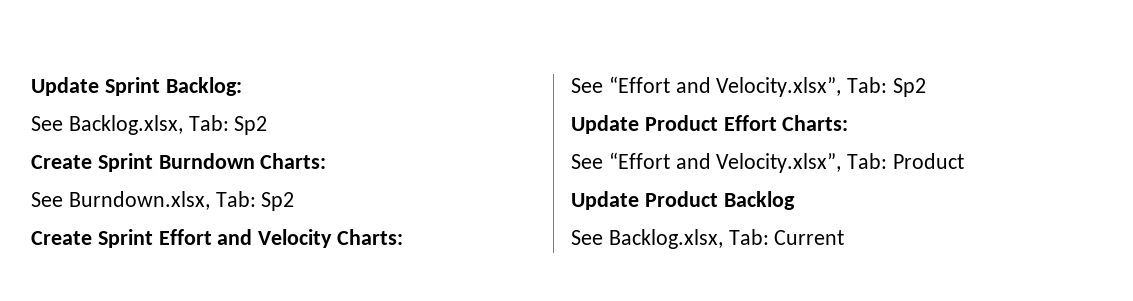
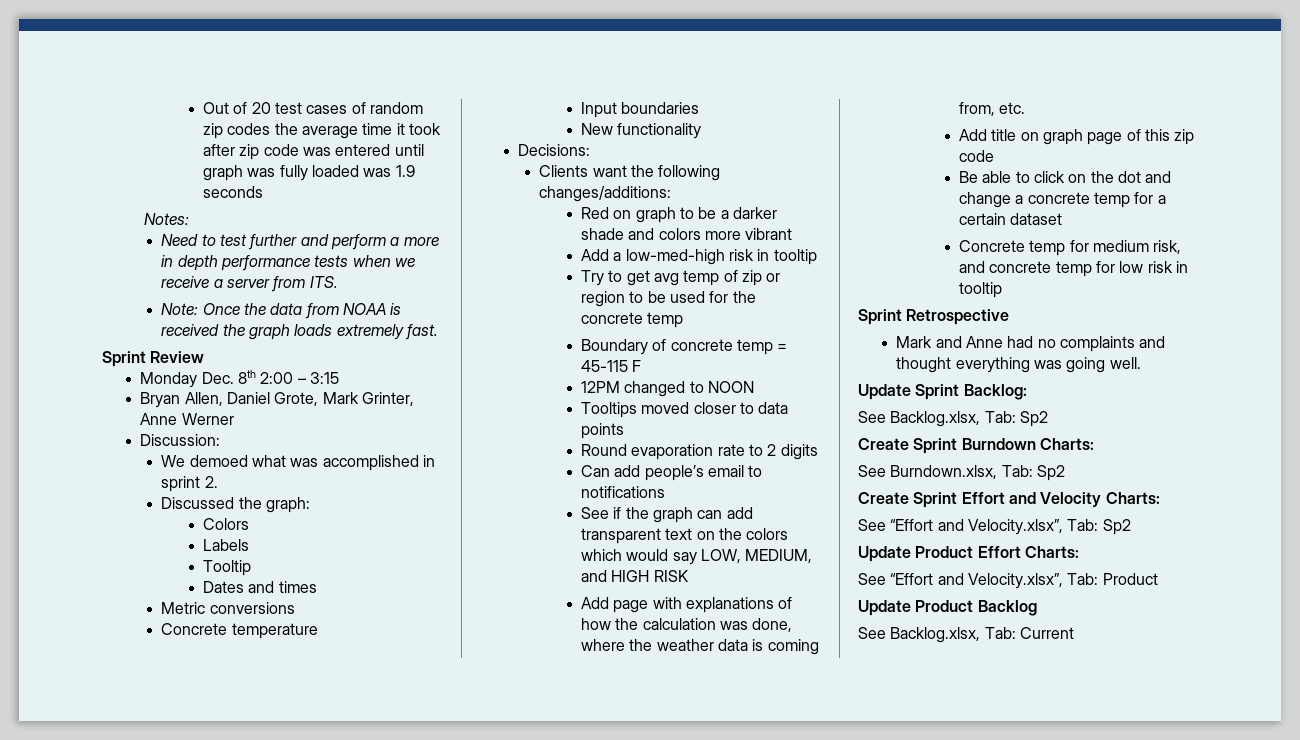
+ Out of 20 test cases of random zip codes the average time it took after zip code was entered until graph was fully loaded was 1.9 seconds
+ Notes:
+ Need to test further and perform a more in depth performance tests when we receive a server from ITS.
+ Note: Once the data from NOAA is received the graph loads extremely fast.
+ Sprint Review
+ Monday Dec. 8th 2:00 – 3:15
+ Bryan Allen, Daniel Grote, Mark Grinter, Anne Werner
+ Discussion:
+ We demoed what was accomplished in sprint 2.
+ Discussed the graph:
+ Colors
+ Labels
+ Tooltip
+ Dates and times
+ Metric conversions
+ Concrete temperature
+ Input boundaries
+ New functionality
+ Decisions:
+ Clients want the following changes/additions:
+ Red on graph to be a darker shade and colors more vibrant
+ Add a low-med-high risk in tooltip
+ Try to get avg temp of zip or region to be used for the concrete temp
+ Boundary of concrete temp = 45-115 F
+ 12PM changed to NOON
+ Tooltips moved closer to data points
+ Round evaporation rate to 2 digits
+ Can add people’s email to notifications
+ See if the graph can add transparent text on the colors which would say LOW, MEDIUM, and HIGH RISK
+ Add page with explanations of how the calculation was done, where the weather data is coming from, etc.
+ Add title on graph page of this zip code
+ Be able to click on the dot and change a concrete temp for a certain dataset
+ Concrete temp for medium risk, and concrete temp for low risk in tooltip
+ Sprint Retrospective
+ Mark and Anne had no complaints and thought everything was going well.

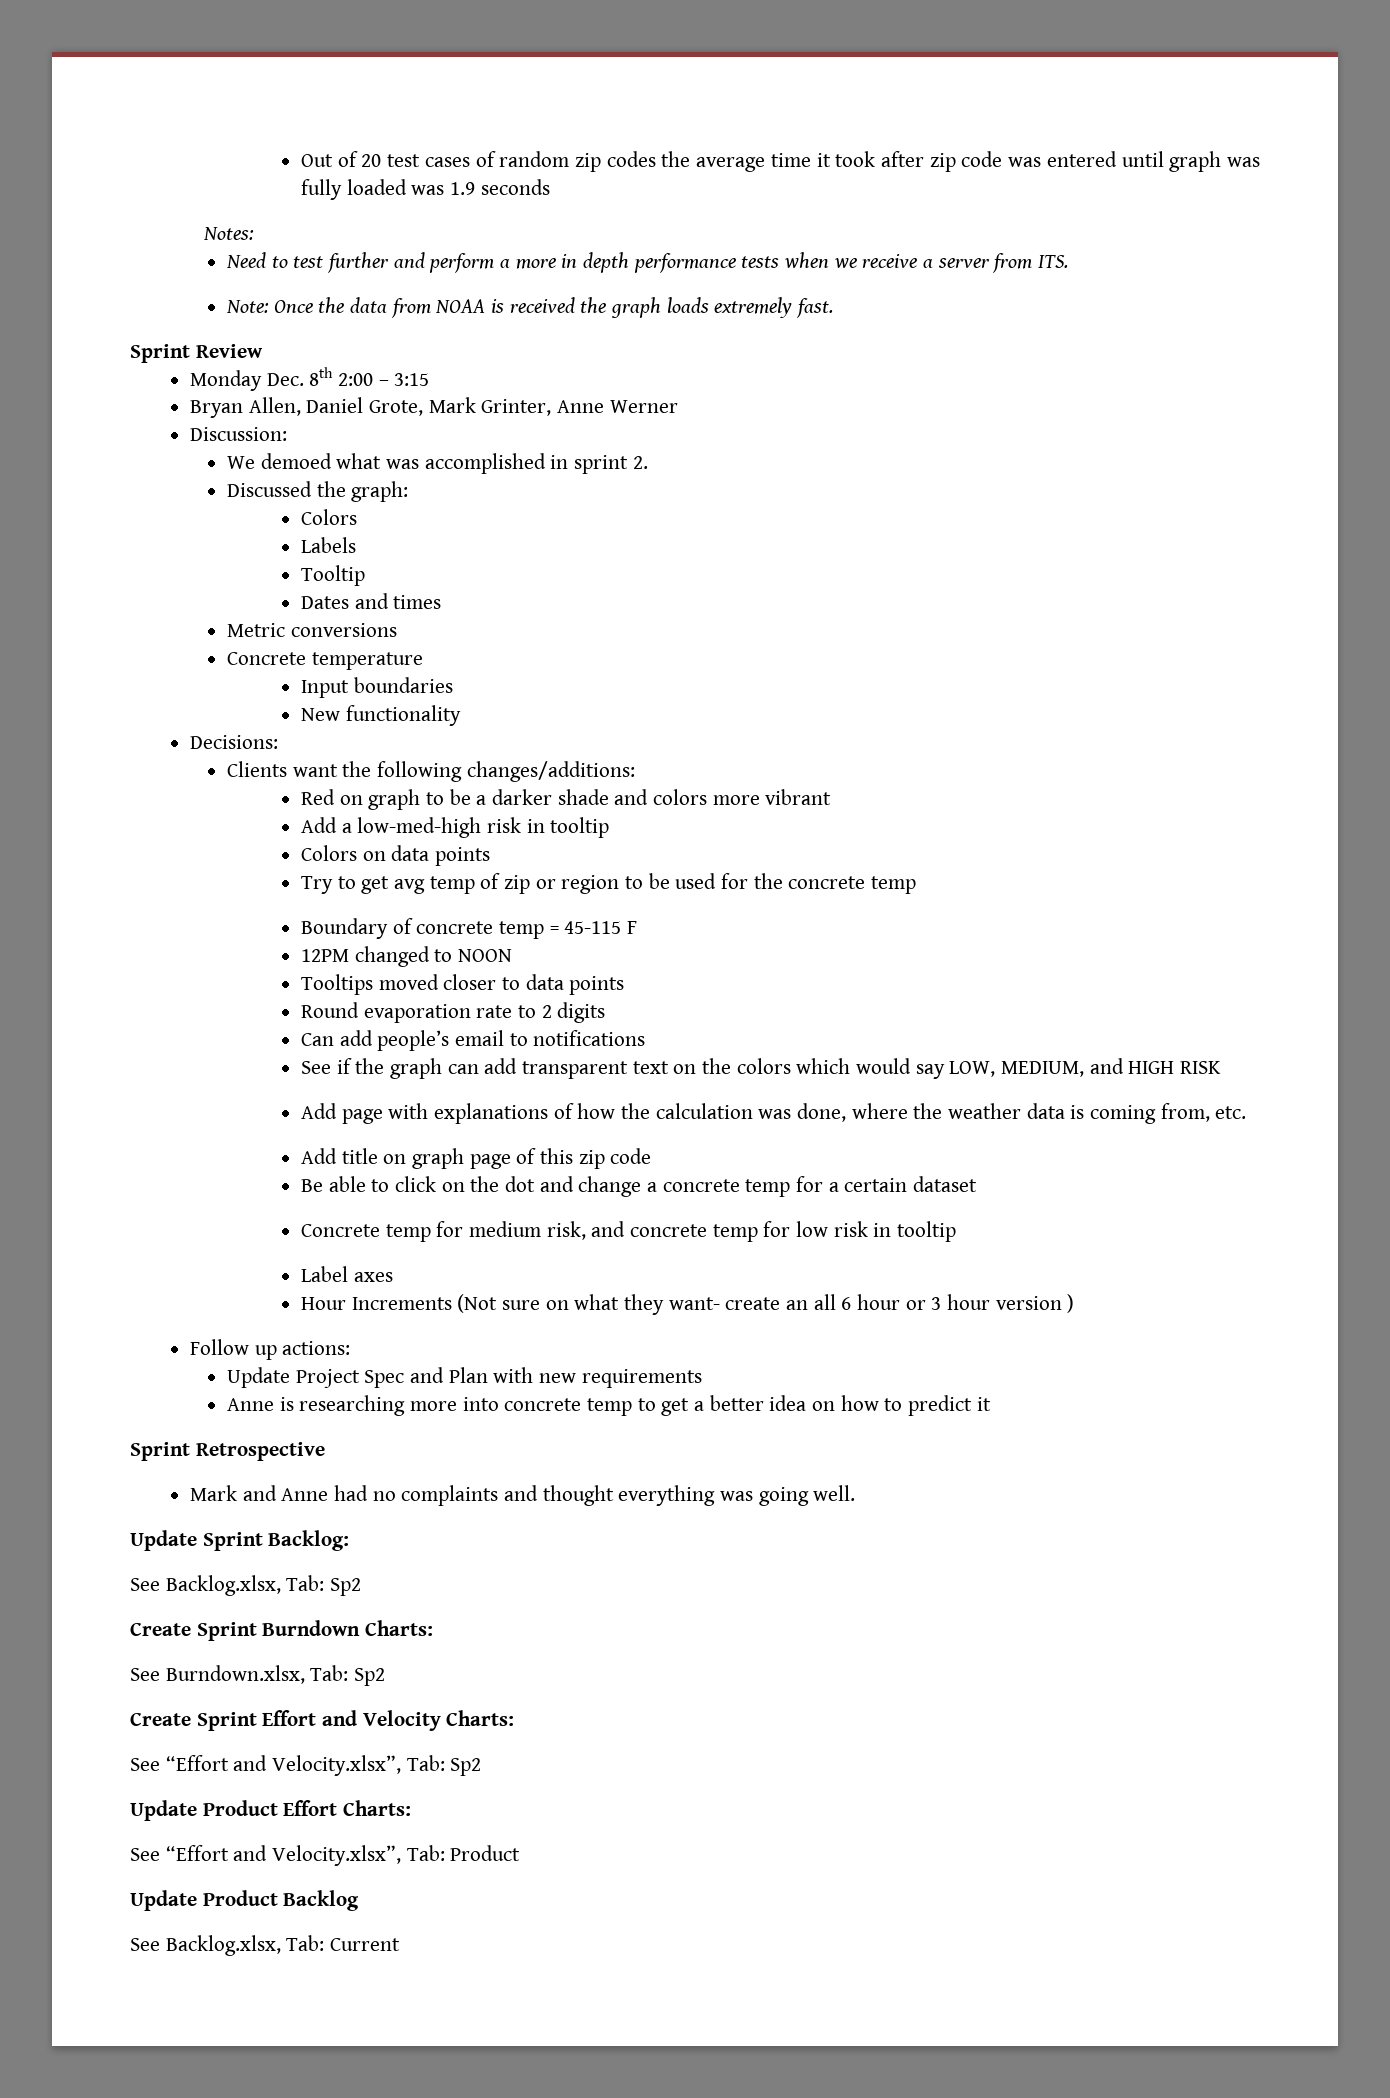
+ Colors on data points
+ Label axes
+ Hour Increments (Not sure on what they want- create an all 6 hour or 3 hour version )
+ Follow up actions:
+ Update Project Spec and Plan with new requirements
+ Anne is researching more into concrete temp to get a better idea on how to predict it

